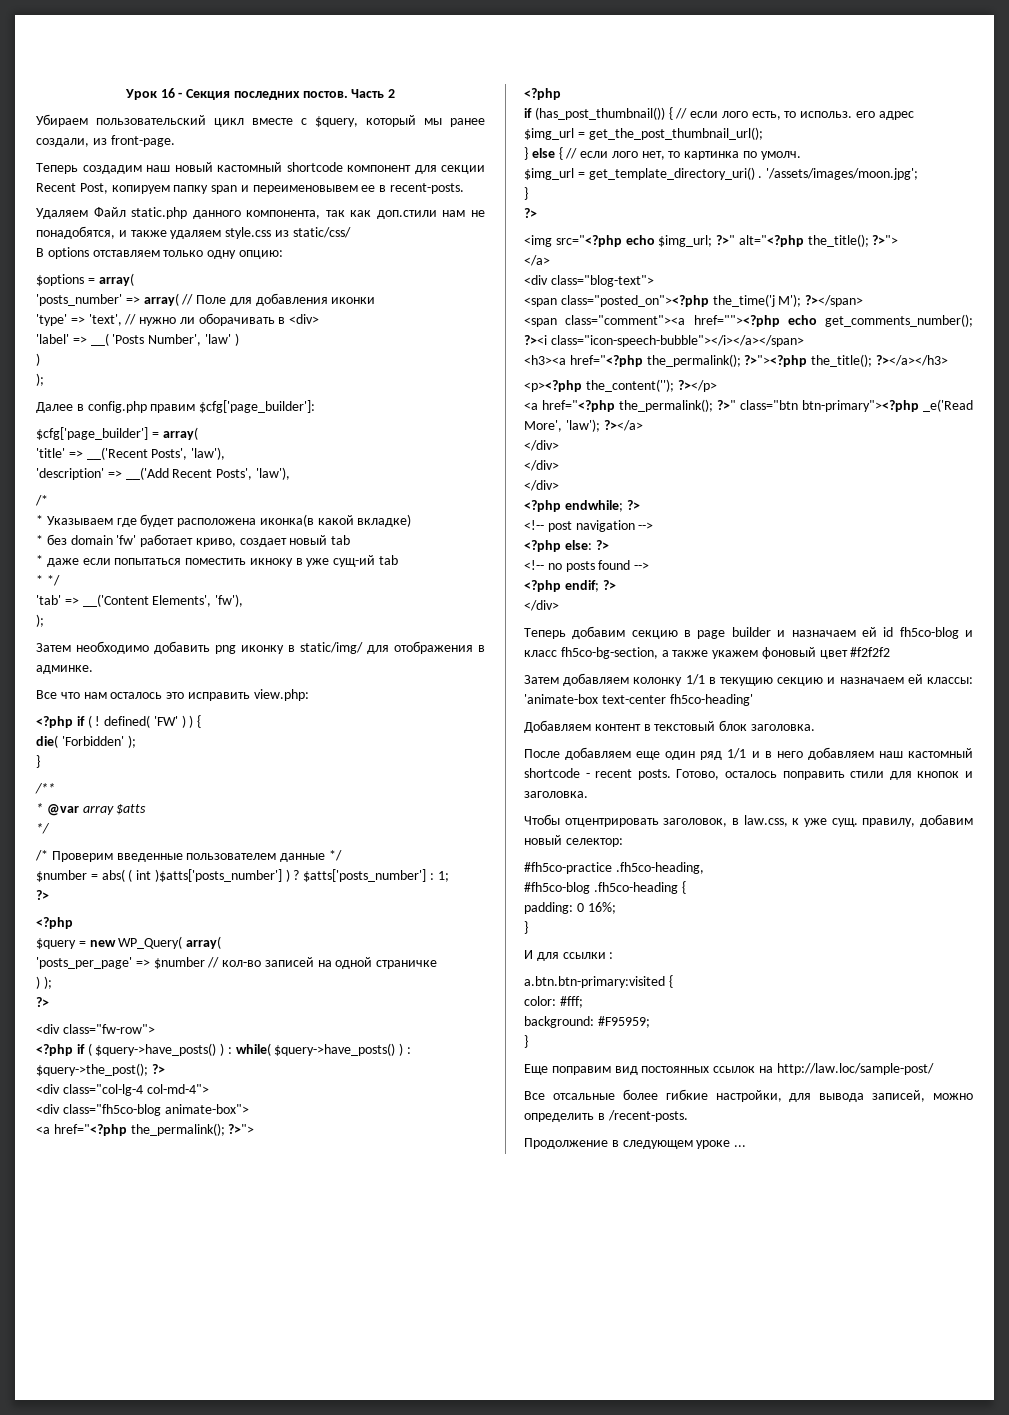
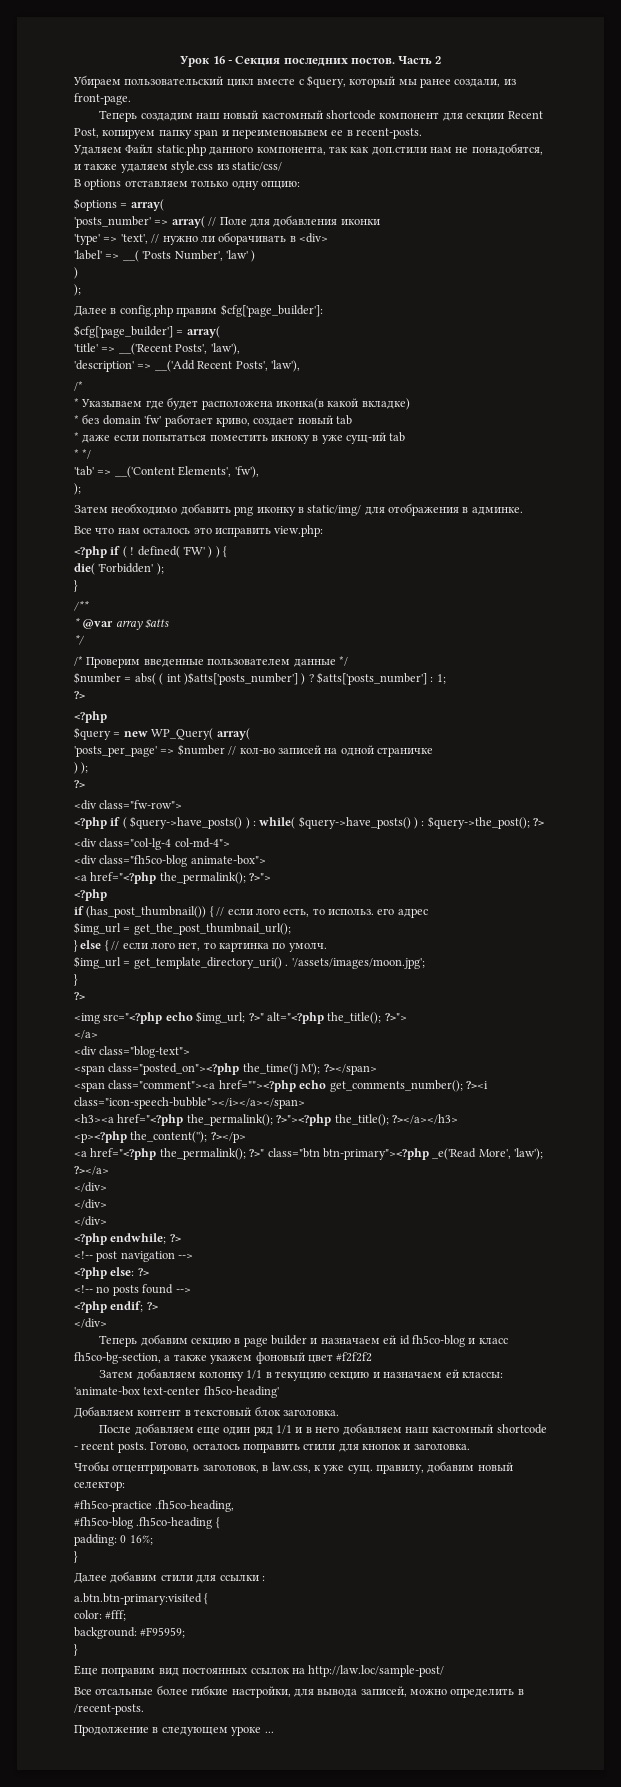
- И для ссылки :
+ Далее добавим стили для ссылки :

